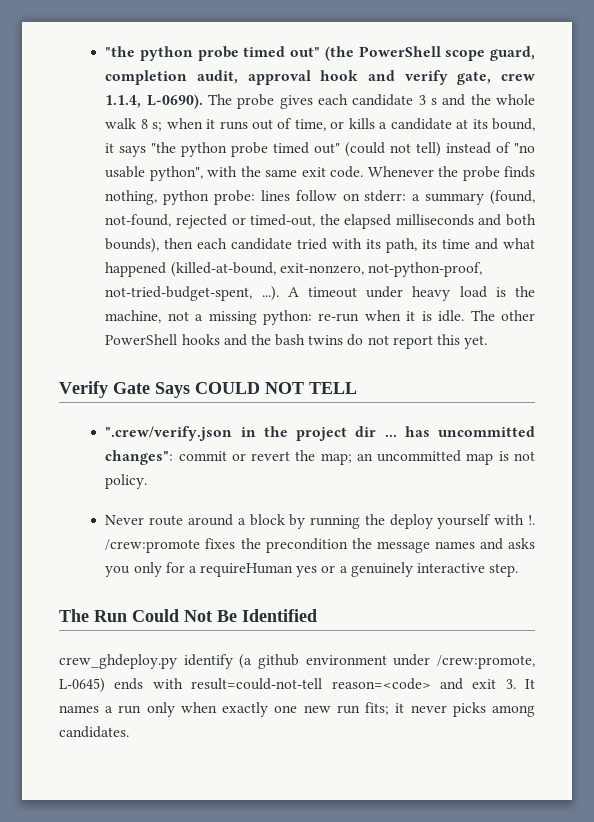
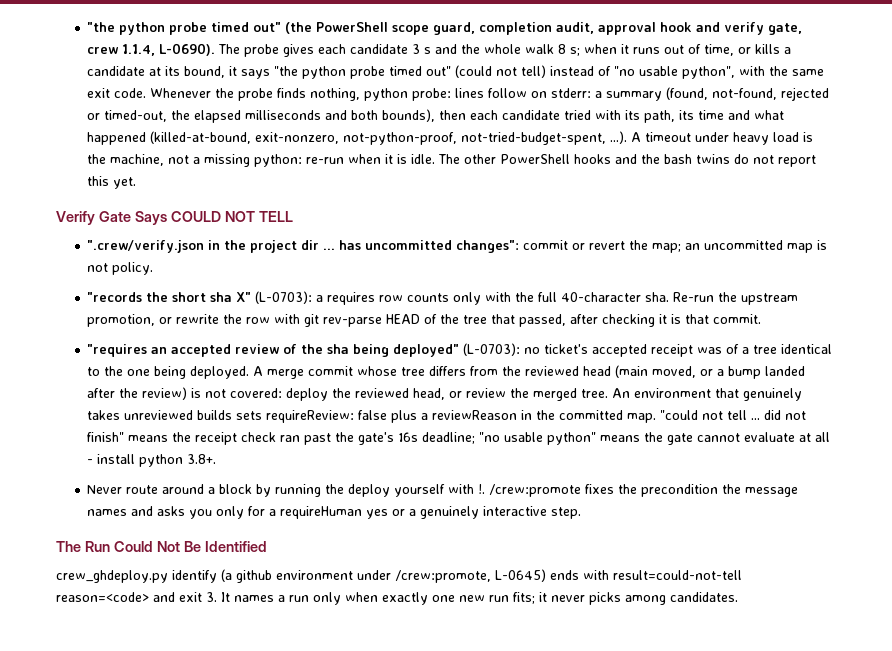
+ "records the short sha X" (L-0703): a requires row counts only with the full 40-character sha. Re-run the upstream promotion, or rewrite the row with git rev-parse HEAD of the tree that passed, after checking it is that commit.
+ "requires an accepted review of the sha being deployed" (L-0703): no ticket's accepted receipt was of a tree identical to the one being deployed. A merge commit whose tree differs from the reviewed head (main moved, or a bump landed after the review) is not covered: deploy the reviewed head, or review the merged tree. An environment that genuinely takes unreviewed builds sets requireReview: false plus a reviewReason in the committed map. "could not tell ... did not finish" means the receipt check ran past the gate's 16s deadline; "no usable python" means the gate cannot evaluate at all - install python 3.8+.

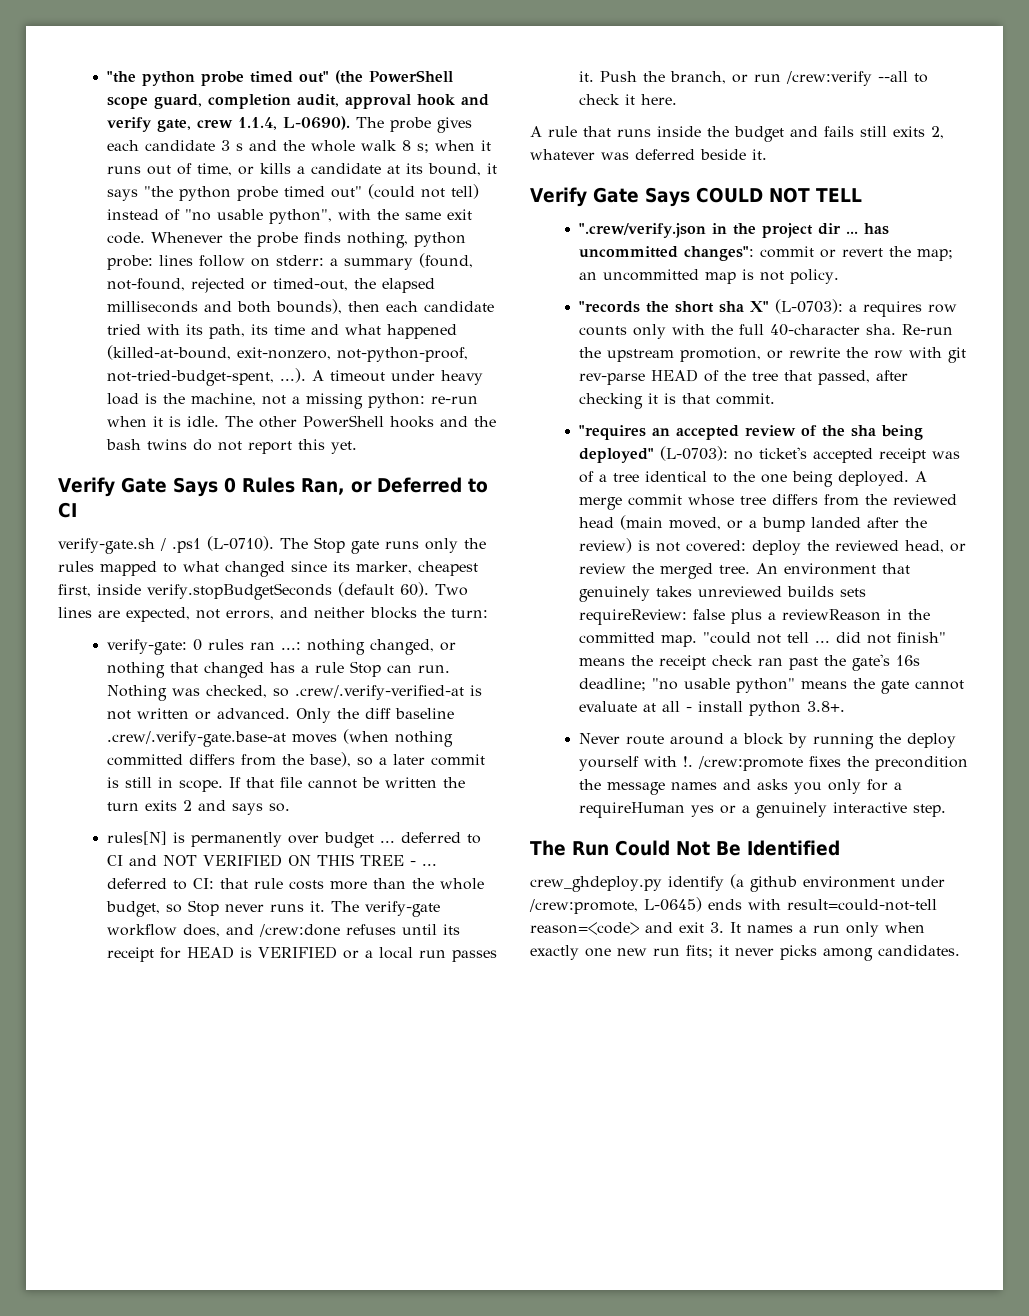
+ Verify Gate Says 0 Rules Ran, or Deferred to CI
+ verify-gate.sh / .ps1 (L-0710). The Stop gate runs only the rules mapped to what changed since its marker, cheapest first, inside verify.stopBudgetSeconds (default 60). Two lines are expected, not errors, and neither blocks the turn:
+ verify-gate: 0 rules ran ...: nothing changed, or nothing that changed has a rule Stop can run. Nothing was checked, so .crew/.verify-verified-at is not written or advanced. Only the diff baseline .crew/.verify-gate.base-at moves (when nothing committed differs from the base), so a later commit is still in scope. If that file cannot be written the turn exits 2 and says so.
+ rules[N] is permanently over budget ... deferred to CI and NOT VERIFIED ON THIS TREE - ... deferred to CI: that rule costs more than the whole budget, so Stop never runs it. The verify-gate workflow does, and /crew:done refuses until its receipt for HEAD is VERIFIED or a local run passes it. Push the branch, or run /crew:verify --all to check it here.
+ A rule that runs inside the budget and fails still exits 2, whatever was deferred beside it.

